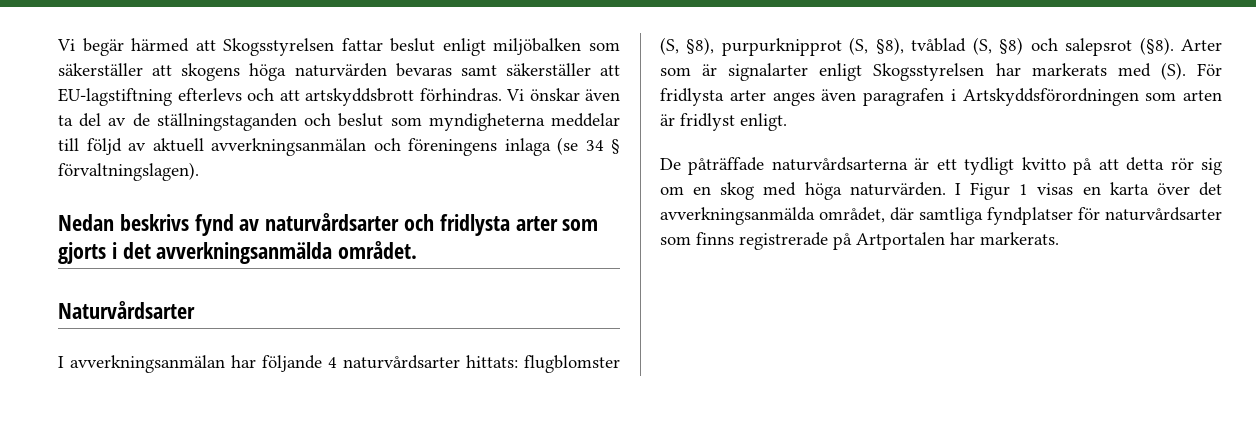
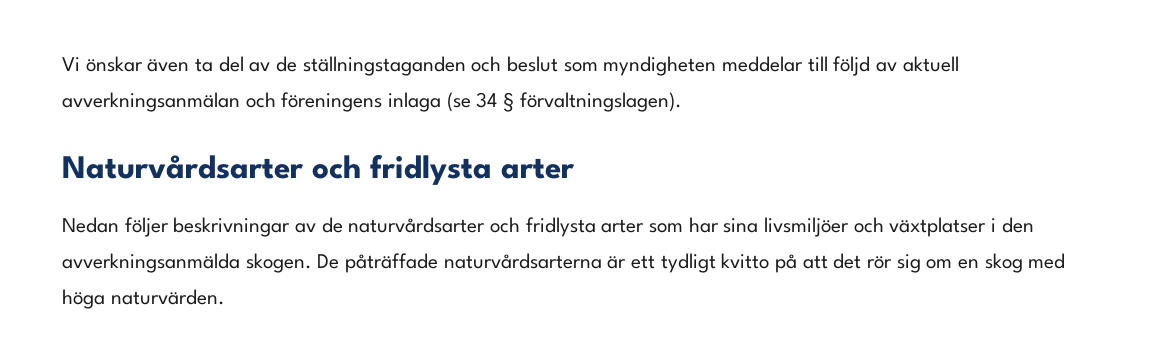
- Vi begär härmed att Skogsstyrelsen fattar beslut enligt miljöbalken som säkerställer att skogens höga naturvärden bevaras samt säkerställer att EU-lagstiftning efterlevs och att artskyddsbrott förhindras. Vi önskar även ta del av de ställningstaganden och beslut som myndigheterna meddelar till följd av aktuell avverkningsanmälan och föreningens inlaga (se 34 § förvaltningslagen).
+ Vi önskar även ta del av de ställningstaganden och beslut som myndigheten meddelar till följd av aktuell avverkningsanmälan och föreningens inlaga (se 34 § förvaltningslagen).
- Nedan beskrivs fynd av naturvårdsarter och fridlysta arter som gjorts i det avverkningsanmälda området.
- Naturvårdsarter
- I avverkningsanmälan har följande 4 naturvårdsarter hittats: flugblomster (S, §8), purpurknipprot (S, §8), tvåblad (S, §8) och salepsrot (§8). Arter som är signalarter enligt Skogsstyrelsen har markerats med (S). För fridlysta arter anges även paragrafen i Artskyddsförordningen som arten är fridlyst enligt.
- De påträffade naturvårdsarterna är ett tydligt kvitto på att detta rör sig om en skog med höga naturvärden. I Figur 1 visas en karta över det avverkningsanmälda området, där samtliga fyndplatser för naturvårdsarter som finns registrerade på Artportalen har markerats.
+ Naturvårdsarter och fridlysta arter
+ Nedan följer beskrivningar av de naturvårdsarter och fridlysta arter som har sina livsmiljöer och växtplatser i den avverkningsanmälda skogen. De påträffade naturvårdsarterna är ett tydligt kvitto på att det rör sig om en skog med höga naturvärden.

